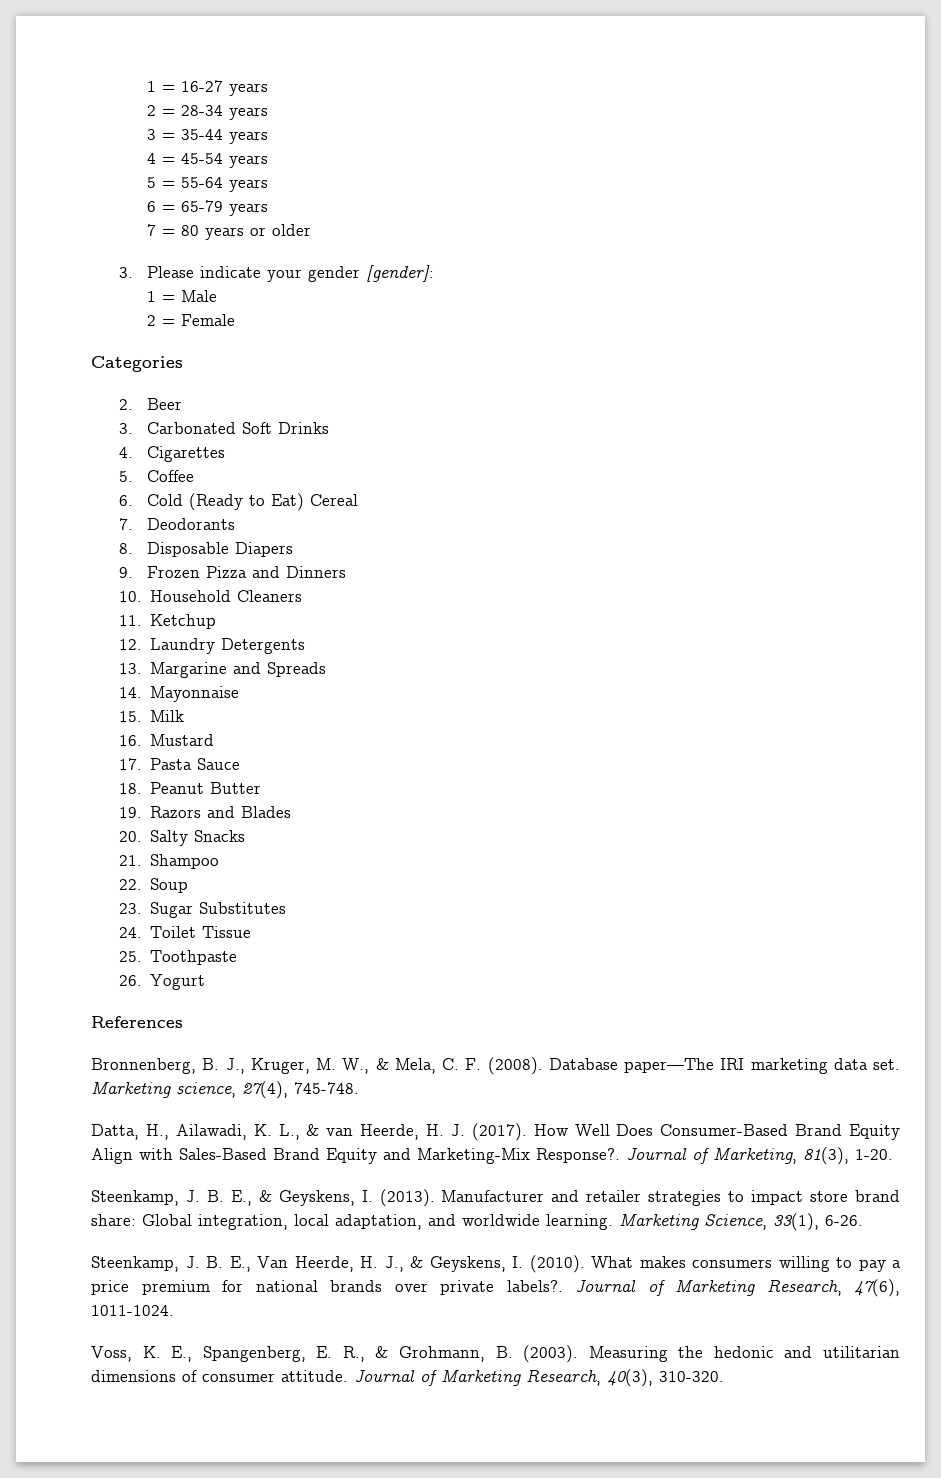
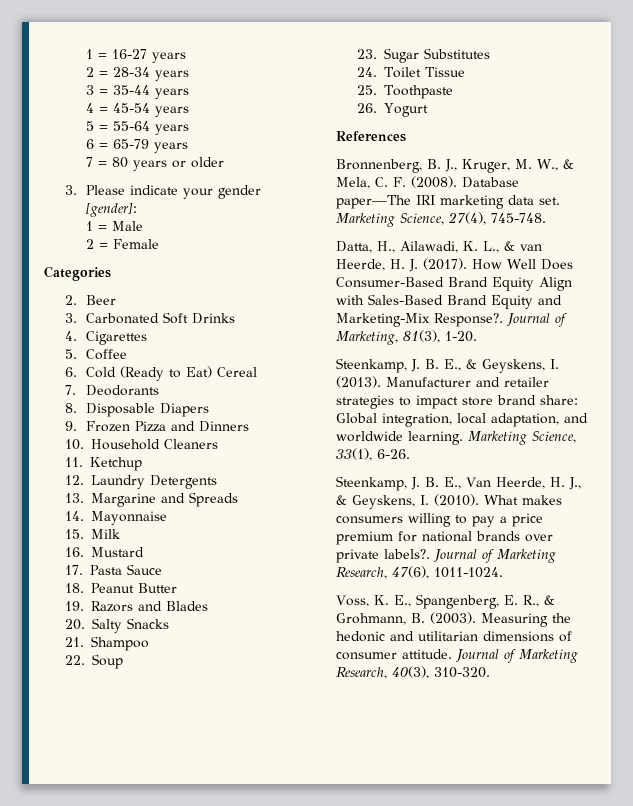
- Marketing science, 27(4), 745-748.
+ Marketing Science, 27(4), 745-748.

